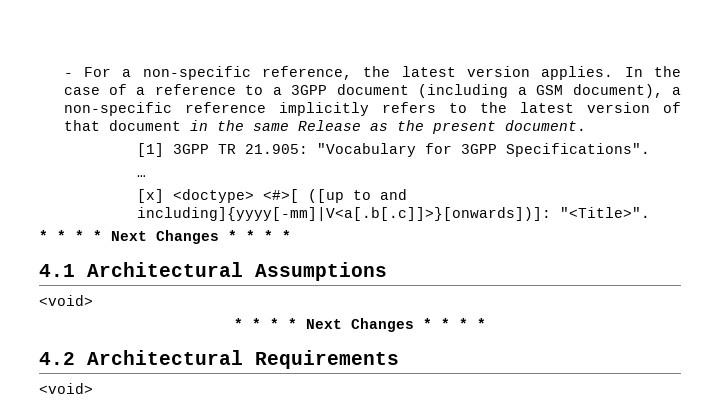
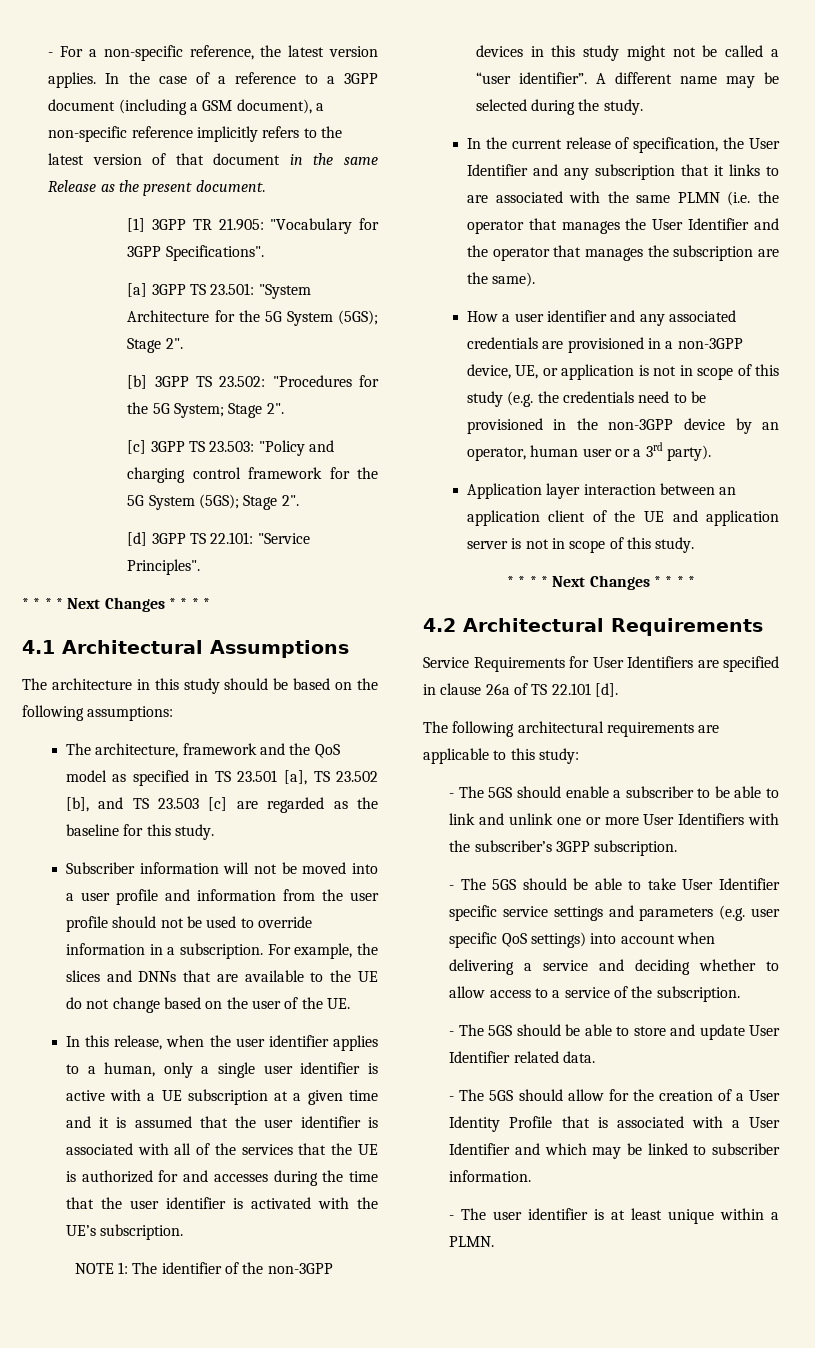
- …
- [x] <doctype> <#>[ ([up to and including]{yyyy[-mm]|V<a[.b[.c]]>}[onwards])]: "<Title>".
+ [a] 3GPP TS 23.501: "System Architecture for the 5G System (5GS); Stage 2".
+ [b] 3GPP TS 23.502: "Procedures for the 5G System; Stage 2".
+ [c] 3GPP TS 23.503: "Policy and charging control framework for the 5G System (5GS); Stage 2".
+ [d] 3GPP TS 22.101: "Service Principles".
  4.1 Architectural Assumptions
- <void>
+ The architecture in this study should be based on the following assumptions:
+ The architecture, framework and the QoS model as specified in TS 23.501 [a], TS 23.502 [b], and TS 23.503 [c] are regarded as the baseline for this study.
+ Subscriber information will not be moved into a user profile and information from the user profile should not be used to override information in a subscription. For example, the slices and DNNs that are available to the UE do not change based on the user of the UE.
+ In this release, when the user identifier applies to a human, only a single user identifier is active with a UE subscription at a given time and it is assumed that the user identifier is associated with all of the services that the UE is authorized for and accesses during the time that the user identifier is activated with the UE’s subscription.
+ NOTE 1: The identifier of the non-3GPP devices in this study might not be called a “user identifier”. A different name may be selected during the study.
+ In the current release of specification, the User Identifier and any subscription that it links to are associated with the same PLMN (i.e. the operator that manages the User Identifier and the operator that manages the subscription are the same).
+ How a user identifier and any associated credentials are provisioned in a non-3GPP device, UE, or application is not in scope of this study (e.g. the credentials need to be provisioned in the non-3GPP device by an operator, human user or a 3rd party).
+ Application layer interaction between an application client of the UE and application server is not in scope of this study.
  4.2 Architectural Requirements
- <void>
+ Service Requirements for User Identifiers are specified in clause 26a of TS 22.101 [d].
+ The following architectural requirements are applicable to this study:
+ - The 5GS should enable a subscriber to be able to link and unlink one or more User Identifiers with the subscriber’s 3GPP subscription.
+ - The 5GS should be able to take User Identifier specific service settings and parameters (e.g. user specific QoS settings) into account when delivering a service and deciding whether to allow access to a service of the subscription.
+ - The 5GS should be able to store and update User Identifier related data.
+ - The 5GS should allow for the creation of a User Identity Profile that is associated with a User Identifier and which may be linked to subscriber information.
+ - The user identifier is at least unique within a PLMN.

